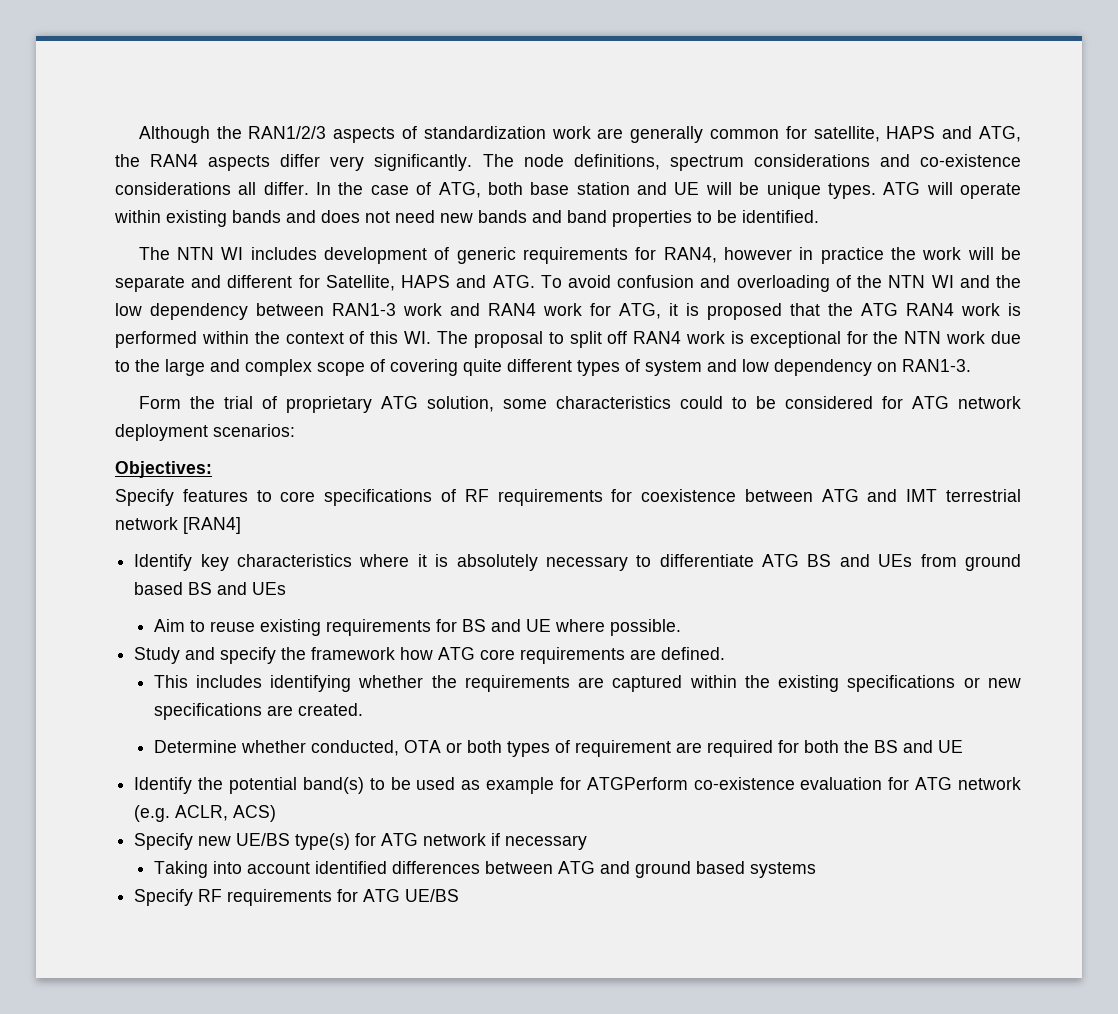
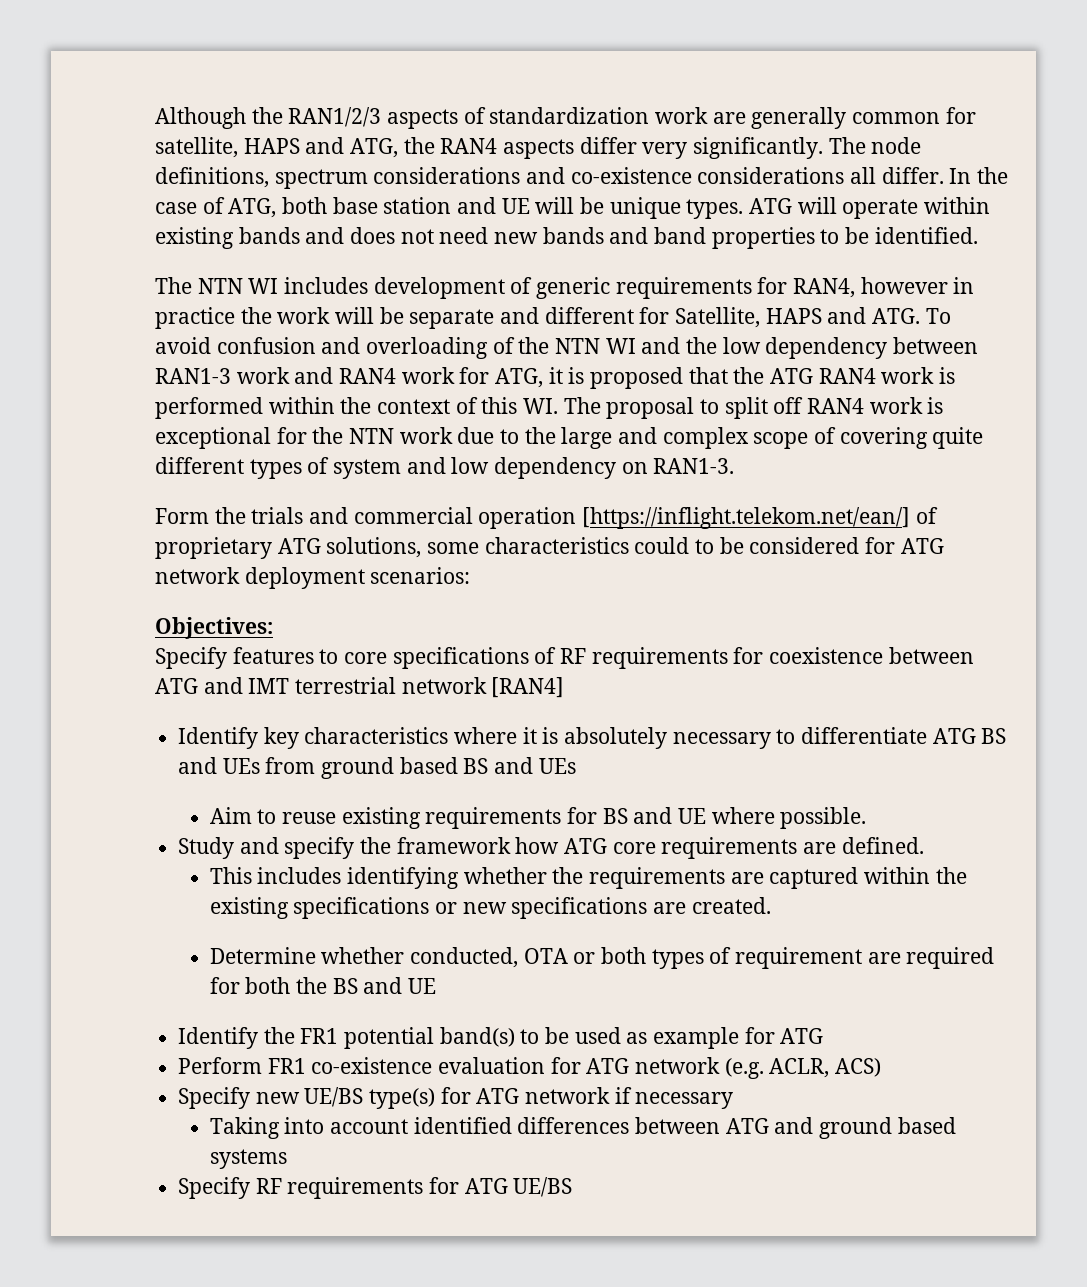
- Form the trial of proprietary ATG solution, some characteristics could to be considered for ATG network deployment scenarios:
+ Form the trials and commercial operation [https://inflight.telekom.net/ean/] of proprietary ATG solutions, some characteristics could to be considered for ATG network deployment scenarios:
- Identify the potential band(s) to be used as example for ATGPerform co-existence evaluation for ATG network (e.g. ACLR, ACS)
+ Identify the FR1 potential band(s) to be used as example for ATG
+ Perform FR1 co-existence evaluation for ATG network (e.g. ACLR, ACS)

